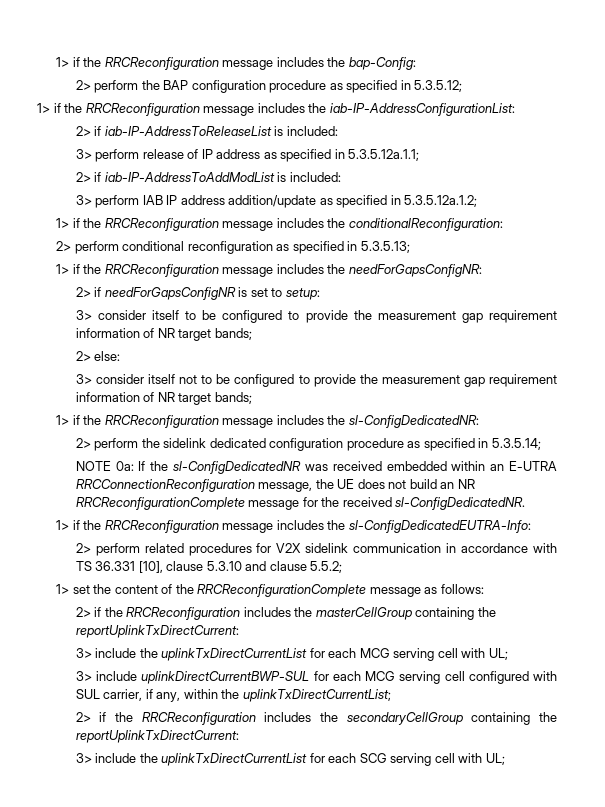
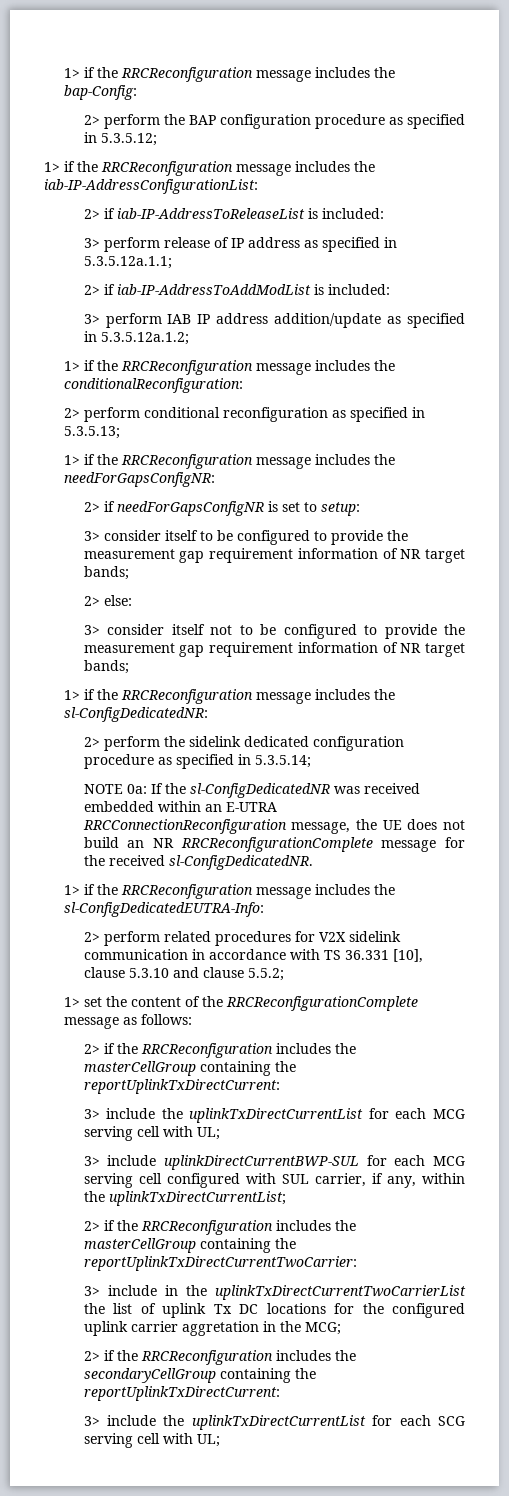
+ 2> if the RRCReconfiguration includes the masterCellGroup containing the reportUplinkTxDirectCurrentTwoCarrier:
+ 3> include in the uplinkTxDirectCurrentTwoCarrierList the list of uplink Tx DC locations for the configured uplink carrier aggretation in the MCG;

